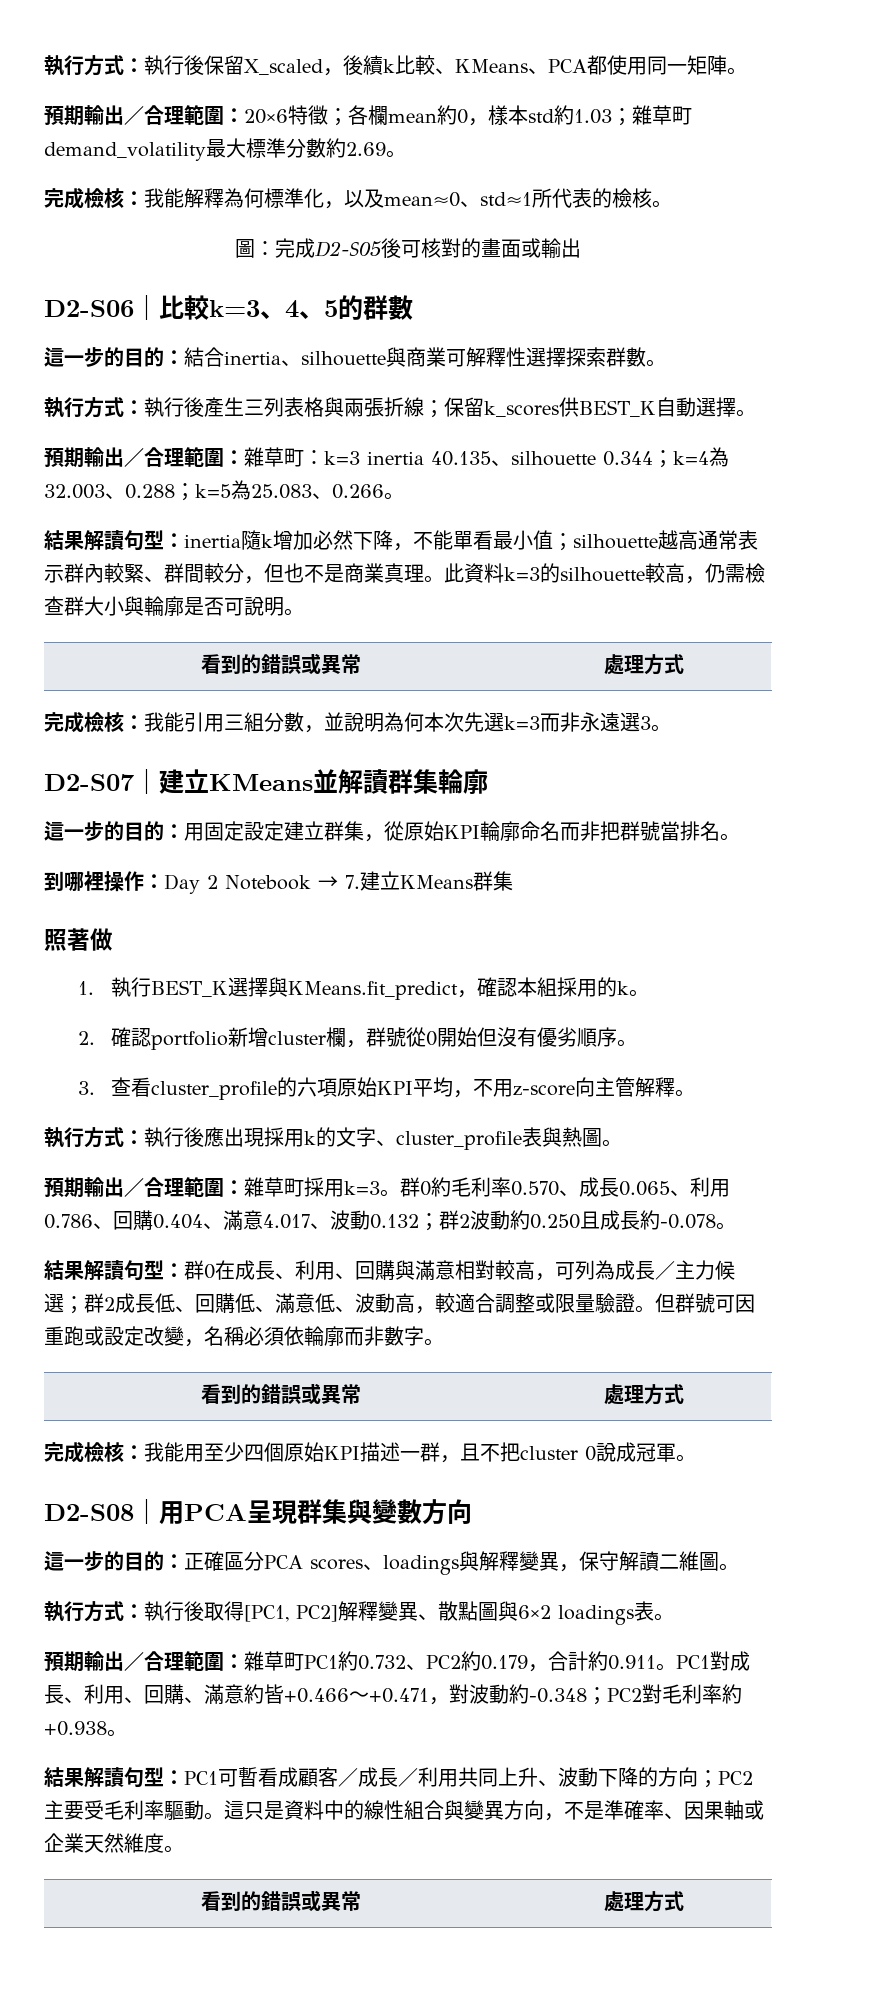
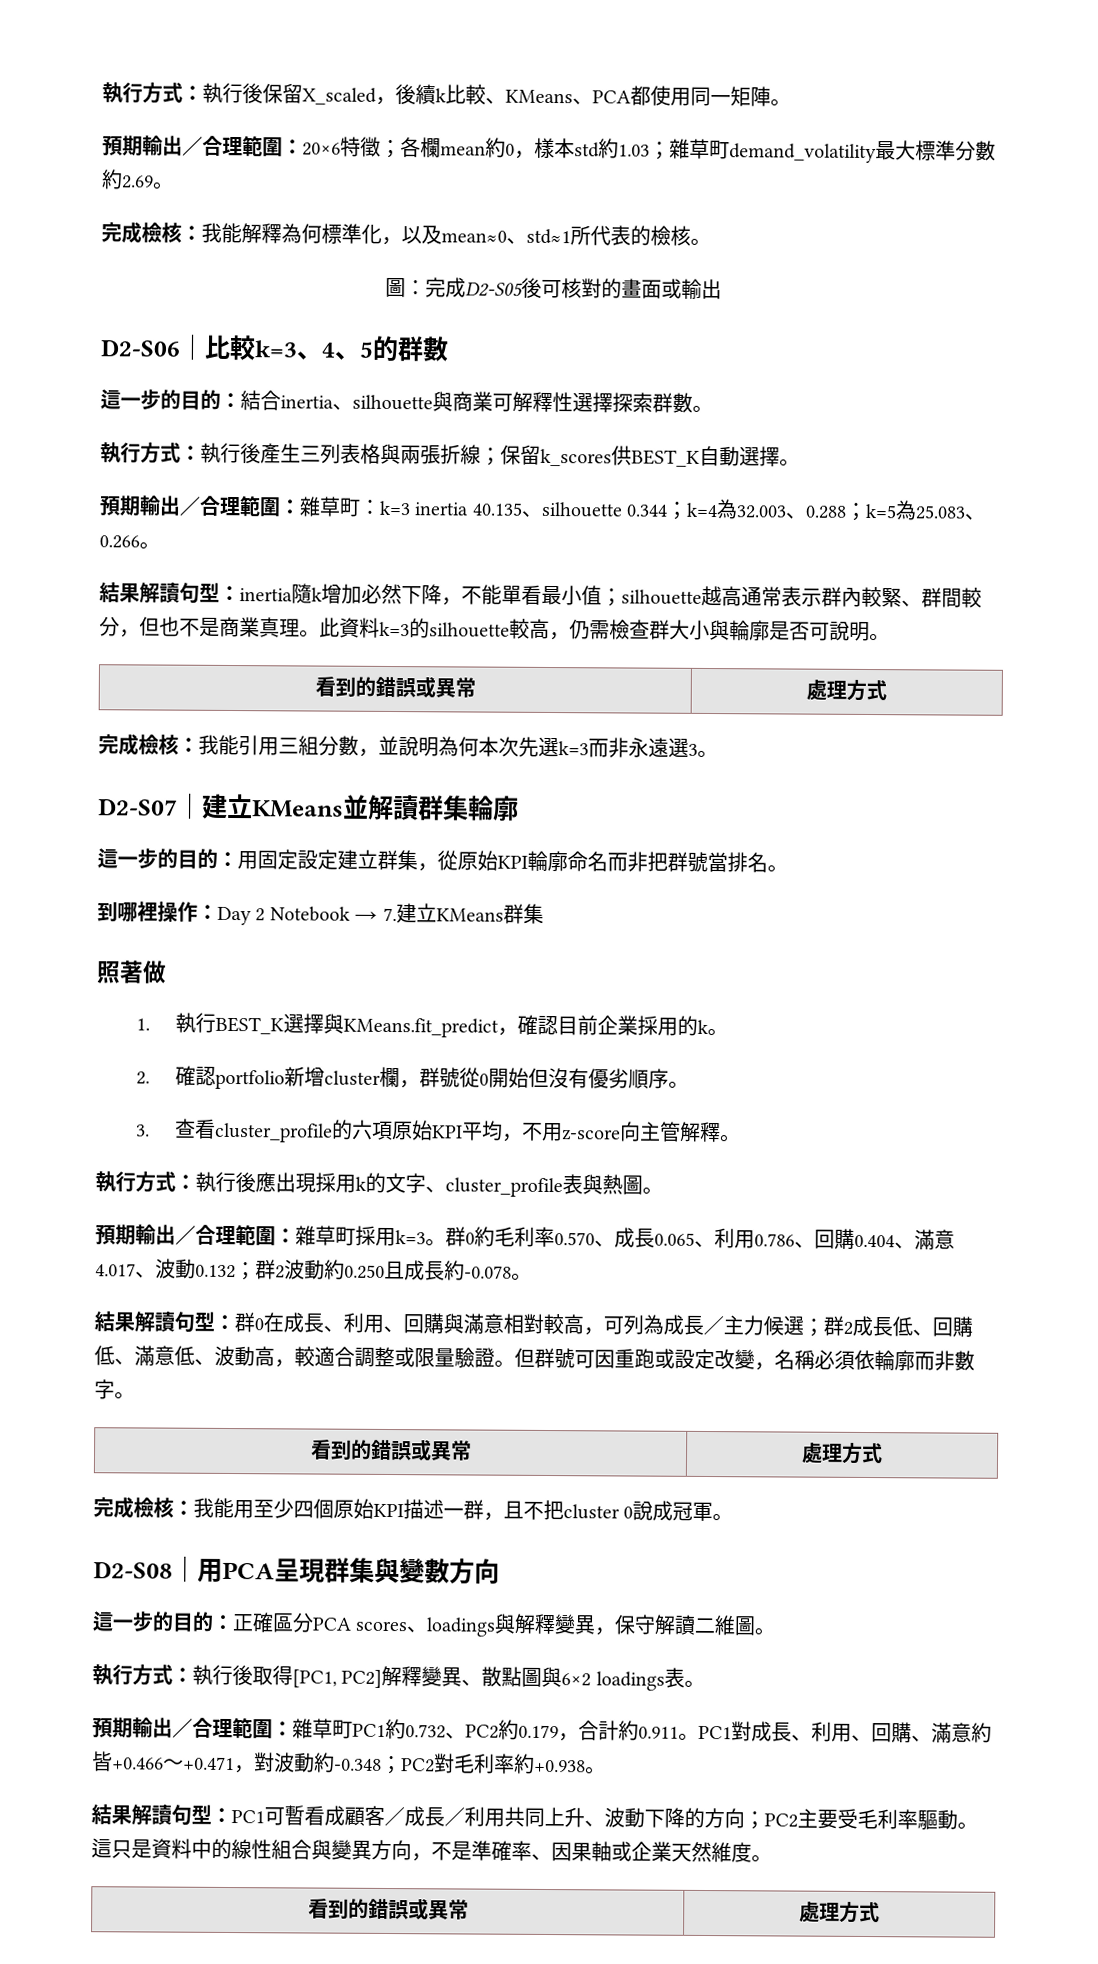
- 1.執行BEST_K選擇與KMeans.fit_predict，確認本組採用的k。
+ 1.執行BEST_K選擇與KMeans.fit_predict，確認目前企業採用的k。

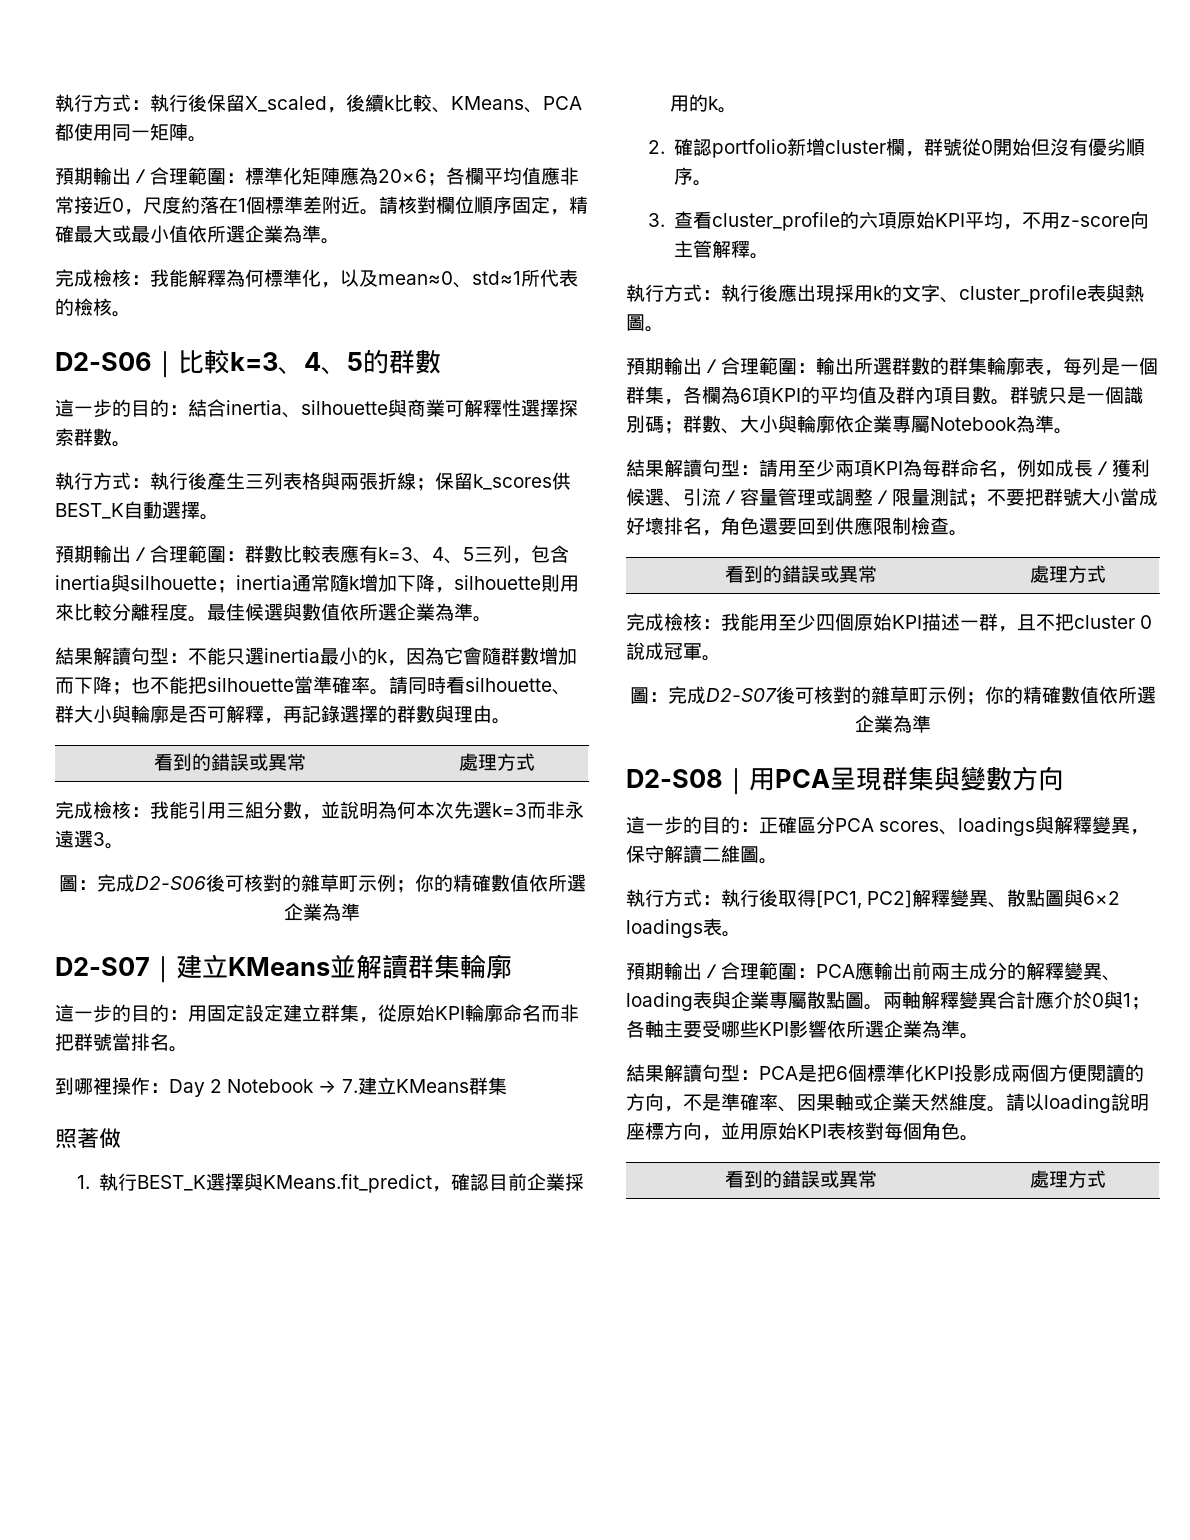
- 預期輸出／合理範圍：20×6特徵；各欄mean約0，樣本std約1.03；雜草町demand_volatility最大標準分數約2.69。
+ 預期輸出／合理範圍：標準化矩陣應為20×6；各欄平均值應非常接近0，尺度約落在1個標準差附近。請核對欄位順序固定，精確最大或最小值依所選企業為準。
- 圖：完成D2-S05後可核對的畫面或輸出
- 預期輸出／合理範圍：雜草町：k=3 inertia 40.135、silhouette 0.344；k=4為32.003、0.288；k=5為25.083、0.266。
- 結果解讀句型：inertia隨k增加必然下降，不能單看最小值；silhouette越高通常表示群內較緊、群間較分，但也不是商業真理。此資料k=3的silhouette較高，仍需檢查群大小與輪廓是否可說明。
+ 預期輸出／合理範圍：群數比較表應有k=3、4、5三列，包含inertia與silhouette；inertia通常隨k增加下降，silhouette則用來比較分離程度。最佳候選與數值依所選企業為準。
+ 結果解讀句型：不能只選inertia最小的k，因為它會隨群數增加而下降；也不能把silhouette當準確率。請同時看silhouette、群大小與輪廓是否可解釋，再記錄選擇的群數與理由。
+ 圖：完成D2-S06後可核對的雜草町示例；你的精確數值依所選企業為準
- 預期輸出／合理範圍：雜草町採用k=3。群0約毛利率0.570、成長0.065、利用0.786、回購0.404、滿意4.017、波動0.132；群2波動約0.250且成長約-0.078。
- 結果解讀句型：群0在成長、利用、回購與滿意相對較高，可列為成長／主力候選；群2成長低、回購低、滿意低、波動高，較適合調整或限量驗證。但群號可因重跑或設定改變，名稱必須依輪廓而非數字。
+ 預期輸出／合理範圍：輸出所選群數的群集輪廓表，每列是一個群集，各欄為6項KPI的平均值及群內項目數。群號只是一個識別碼；群數、大小與輪廓依企業專屬Notebook為準。
+ 結果解讀句型：請用至少兩項KPI為每群命名，例如成長／獲利候選、引流／容量管理或調整／限量測試；不要把群號大小當成好壞排名，角色還要回到供應限制檢查。
+ 圖：完成D2-S07後可核對的雜草町示例；你的精確數值依所選企業為準
- 預期輸出／合理範圍：雜草町PC1約0.732、PC2約0.179，合計約0.911。PC1對成長、利用、回購、滿意約皆+0.466～+0.471，對波動約-0.348；PC2對毛利率約+0.938。
- 結果解讀句型：PC1可暫看成顧客／成長／利用共同上升、波動下降的方向；PC2主要受毛利率驅動。這只是資料中的線性組合與變異方向，不是準確率、因果軸或企業天然維度。
+ 預期輸出／合理範圍：PCA應輸出前兩主成分的解釋變異、loading表與企業專屬散點圖。兩軸解釋變異合計應介於0與1；各軸主要受哪些KPI影響依所選企業為準。
+ 結果解讀句型：PCA是把6個標準化KPI投影成兩個方便閱讀的方向，不是準確率、因果軸或企業天然維度。請以loading說明座標方向，並用原始KPI表核對每個角色。

